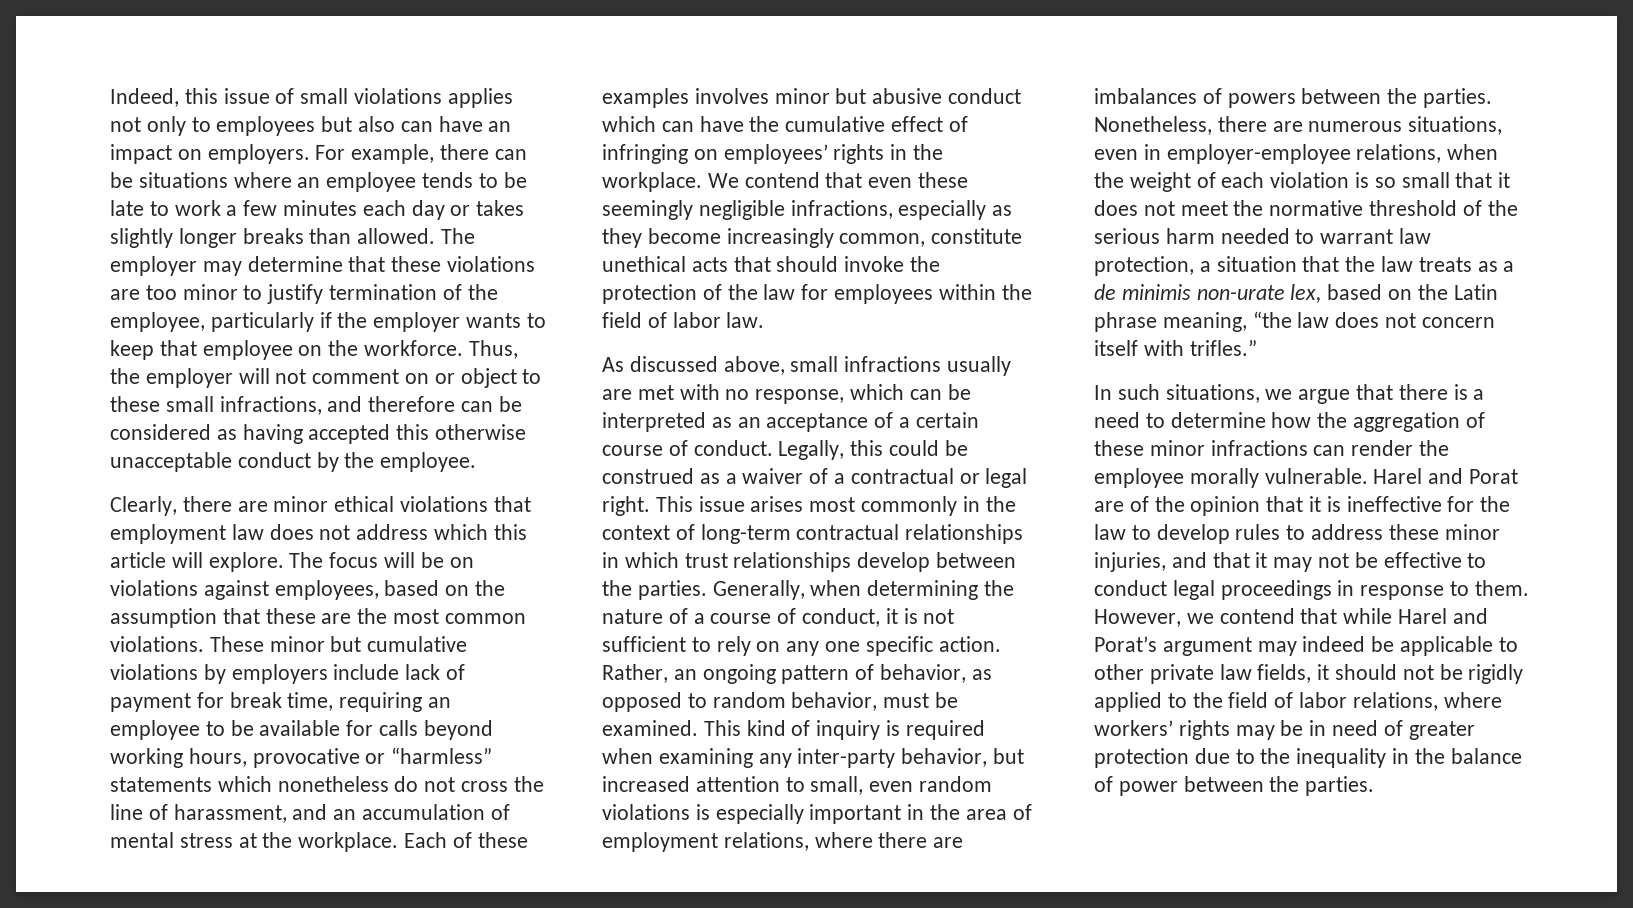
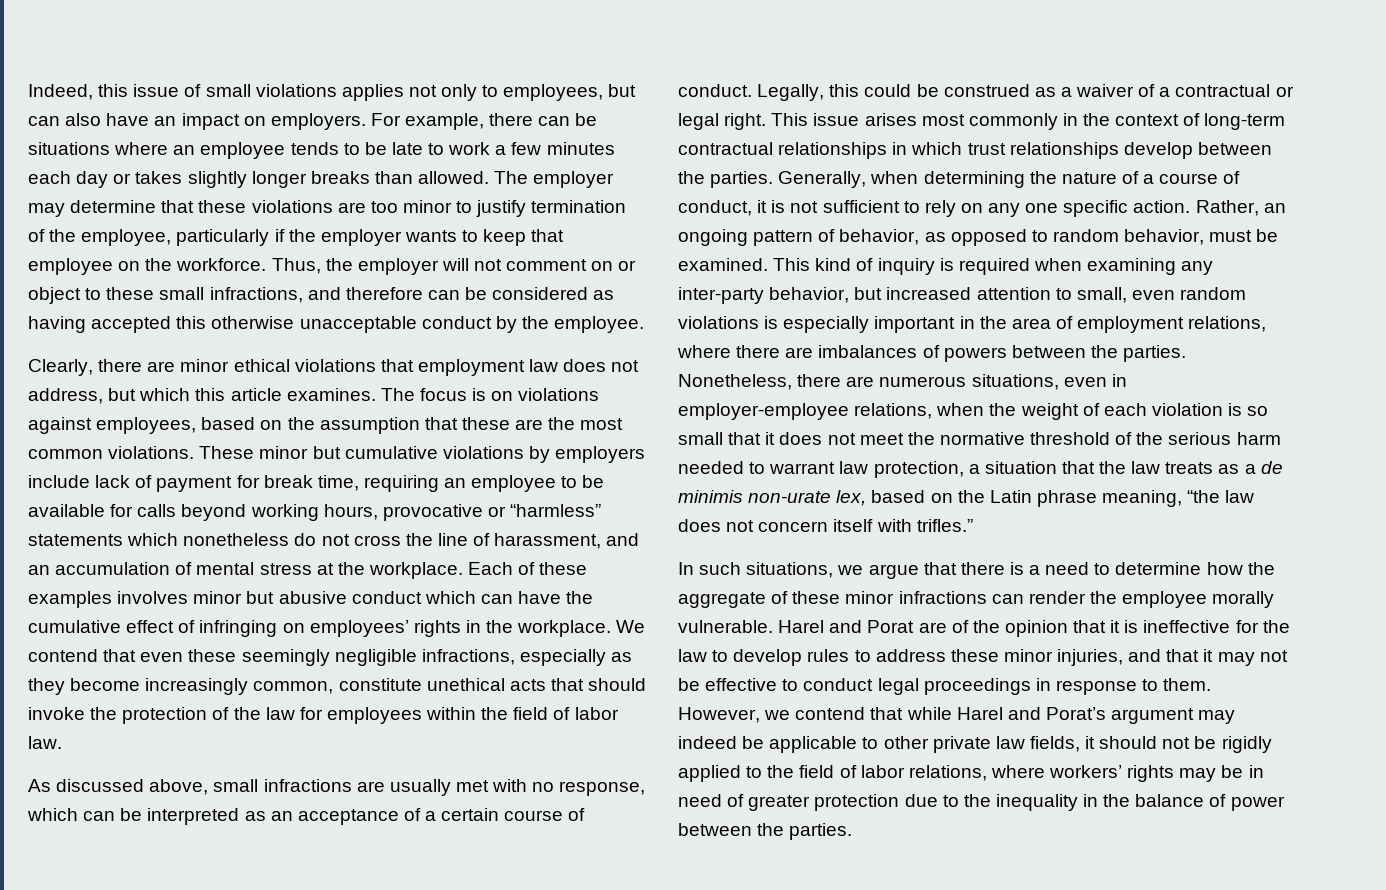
- Indeed, this issue of small violations applies not only to employees but also can have an impact on employers.
+ Indeed, this issue of small violations applies not only to employees, but can also have an impact on employers.
- Clearly, there are minor ethical violations that employment law does not address which this article will explore. The focus will be on violations against employees, based on the assumption that these are the most common violations.
+ Clearly, there are minor ethical violations that employment law does not address, but which this article examines. The focus is on violations against employees, based on the assumption that these are the most common violations.
- As discussed above, small infractions usually are met with no response, which can be interpreted as an acceptance of a certain course of conduct.
+ As discussed above, small infractions are usually met with no response, which can be interpreted as an acceptance of a certain course of conduct.
- In such situations, we argue that there is a need to determine how the aggregation of these minor infractions can render the employee morally vulnerable.
+ In such situations, we argue that there is a need to determine how the aggregate of these minor infractions can render the employee morally vulnerable.

